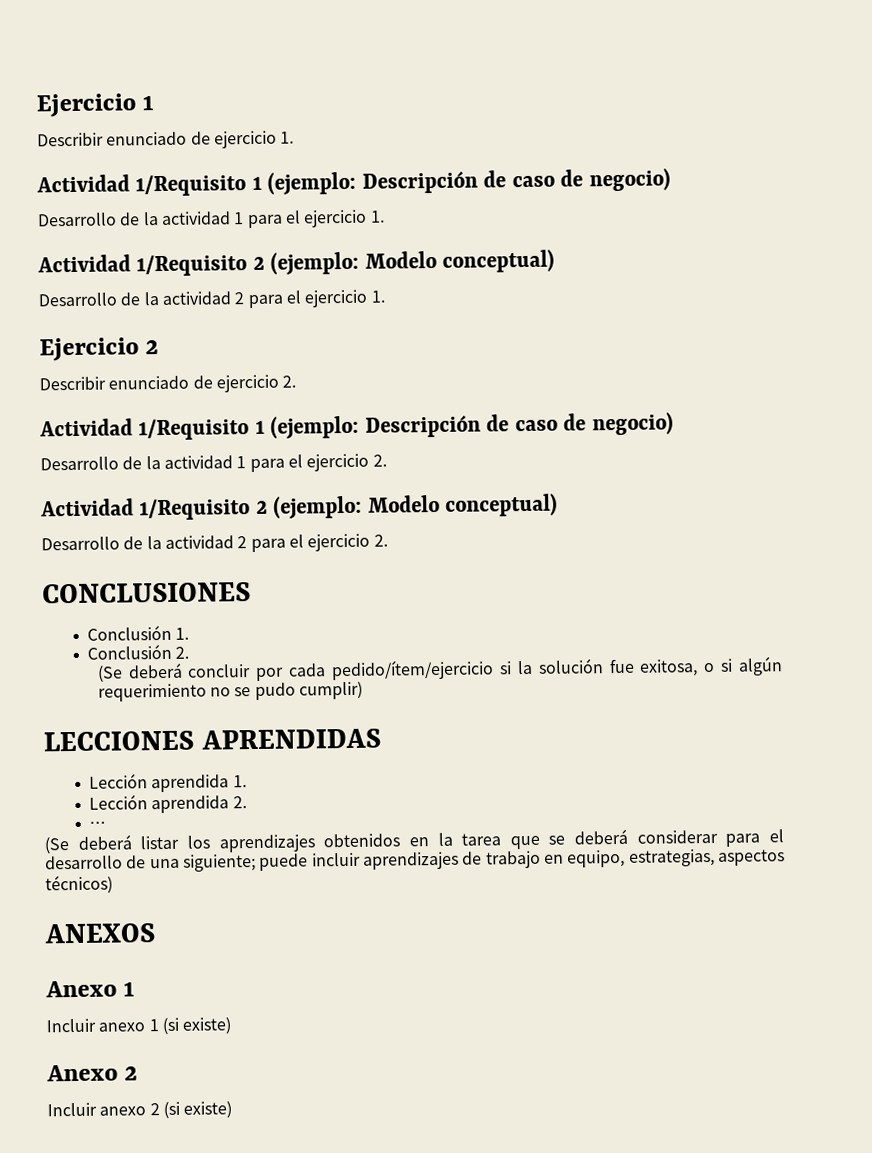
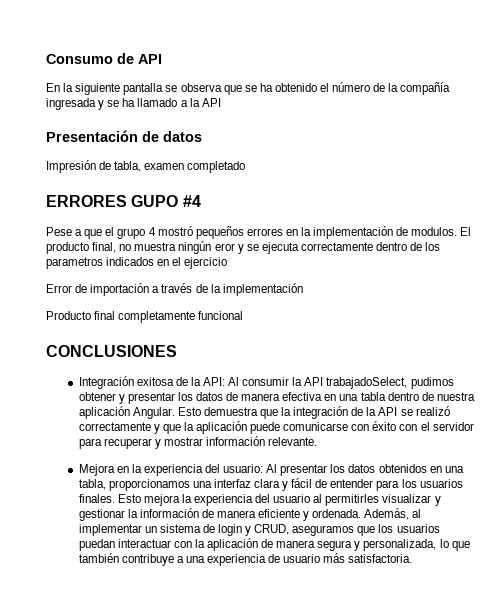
- Ejercicio 1
- Describir enunciado de ejercicio 1.
- Actividad 1/Requisito 1 (ejemplo: Descripción de caso de negocio)
- Desarrollo de la actividad 1 para el ejercicio 1.
- Actividad 1/Requisito 2 (ejemplo: Modelo conceptual)
- Desarrollo de la actividad 2 para el ejercicio 1.
- Ejercicio 2
- Describir enunciado de ejercicio 2.
- Actividad 1/Requisito 1 (ejemplo: Descripción de caso de negocio)
- Desarrollo de la actividad 1 para el ejercicio 2.
- Actividad 1/Requisito 2 (ejemplo: Modelo conceptual)
- Desarrollo de la actividad 2 para el ejercicio 2.
+ Consumo de API
+ En la siguiente pantalla se observa que se ha obtenido el número de la compañía ingresada y se ha llamado a la API
+ Presentación de datos
+ Impresión de tabla, examen completado
+ ERRORES GUPO #4
+ Pese a que el grupo 4 mostró pequeños errores en la implementación de modulos. El producto final, no muestra ningún eror y se ejecuta correctamente dentro de los parametros indicados en el ejercicio
+ Error de importación a través de la implementación
+ Producto final completamente funcional
  CONCLUSIONES
- Conclusión 1.
- Conclusión 2.
- (Se deberá concluir por cada pedido/ítem/ejercicio si la solución fue exitosa, o si algún requerimiento no se pudo cumplir)
- LECCIONES APRENDIDAS
- Lección aprendida 1.
- Lección aprendida 2.
- …
- (Se deberá listar los aprendizajes obtenidos en la tarea que se deberá considerar para el desarrollo de una siguiente; puede incluir aprendizajes de trabajo en equipo, estrategias, aspectos técnicos)
- ANEXOS
- Anexo 1
- Incluir anexo 1 (si existe)
- Anexo 2
- Incluir anexo 2 (si existe)
+ Integración exitosa de la API: Al consumir la API trabajadoSelect, pudimos obtener y presentar los datos de manera efectiva en una tabla dentro de nuestra aplicación Angular. Esto demuestra que la integración de la API se realizó correctamente y que la aplicación puede comunicarse con éxito con el servidor para recuperar y mostrar información relevante.
+ Mejora en la experiencia del usuario: Al presentar los datos obtenidos en una tabla, proporcionamos una interfaz clara y fácil de entender para los usuarios finales. Esto mejora la experiencia del usuario al permitirles visualizar y gestionar la información de manera eficiente y ordenada. Además, al implementar un sistema de login y CRUD, aseguramos que los usuarios puedan interactuar con la aplicación de manera segura y personalizada, lo que también contribuye a una experiencia de usuario más satisfactoria.

